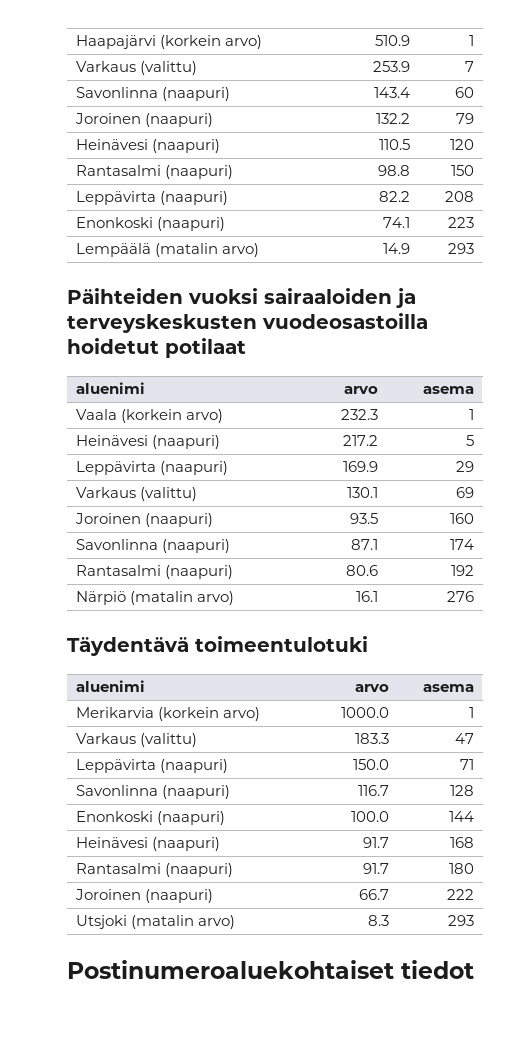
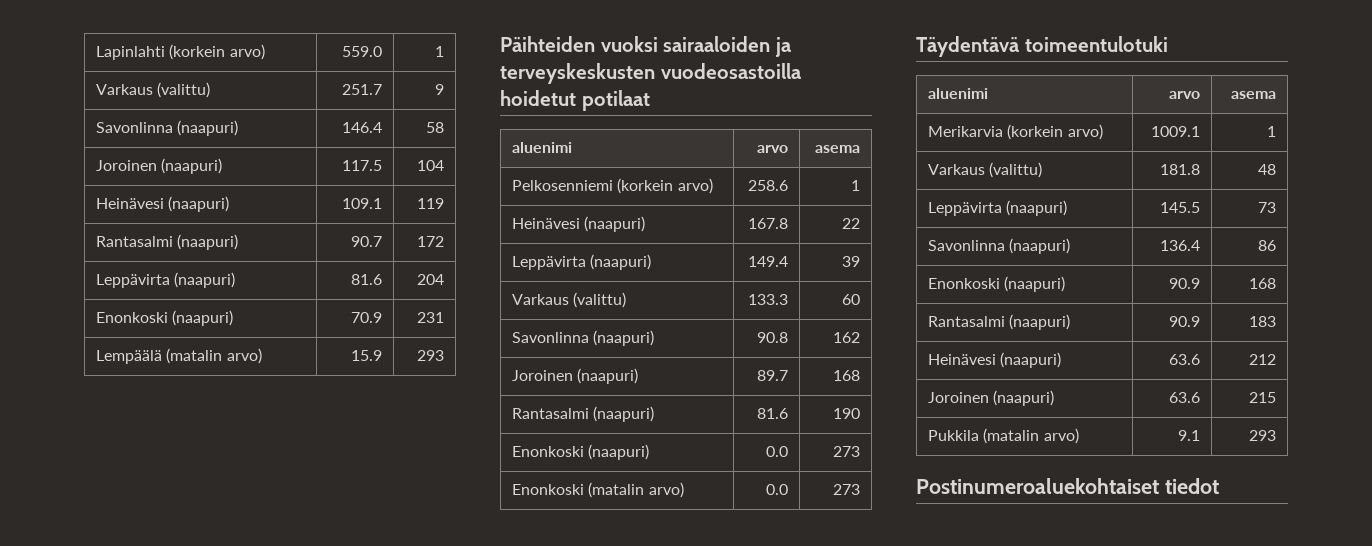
- Haapajärvi (korkein arvo) | 510.9 | 1
- Varkaus (valittu) | 253.9 | 7
- Savonlinna (naapuri) | 143.4 | 60
- Joroinen (naapuri) | 132.2 | 79
- Heinävesi (naapuri) | 110.5 | 120
- Rantasalmi (naapuri) | 98.8 | 150
- Leppävirta (naapuri) | 82.2 | 208
- Enonkoski (naapuri) | 74.1 | 223
+ Lapinlahti (korkein arvo) | 559.0 | 1
+ Varkaus (valittu) | 251.7 | 9
+ Savonlinna (naapuri) | 146.4 | 58
+ Joroinen (naapuri) | 117.5 | 104
+ Heinävesi (naapuri) | 109.1 | 119
+ Rantasalmi (naapuri) | 90.7 | 172
+ Leppävirta (naapuri) | 81.6 | 204
+ Enonkoski (naapuri) | 70.9 | 231
- Lempäälä (matalin arvo) | 14.9 | 293
+ Lempäälä (matalin arvo) | 15.9 | 293
- Vaala (korkein arvo) | 232.3 | 1
+ Pelkosenniemi (korkein arvo) | 258.6 | 1
- Heinävesi (naapuri) | 217.2 | 5
- Leppävirta (naapuri) | 169.9 | 29
- Varkaus (valittu) | 130.1 | 69
- Joroinen (naapuri) | 93.5 | 160
- Savonlinna (naapuri) | 87.1 | 174
- Rantasalmi (naapuri) | 80.6 | 192
- Närpiö (matalin arvo) | 16.1 | 276
+ Heinävesi (naapuri) | 167.8 | 22
+ Leppävirta (naapuri) | 149.4 | 39
+ Varkaus (valittu) | 133.3 | 60
+ Savonlinna (naapuri) | 90.8 | 162
+ Joroinen (naapuri) | 89.7 | 168
+ Rantasalmi (naapuri) | 81.6 | 190
+ Enonkoski (naapuri) | 0.0 | 273
+ Enonkoski (matalin arvo) | 0.0 | 273
- Merikarvia (korkein arvo) | 1000.0 | 1
- Varkaus (valittu) | 183.3 | 47
- Leppävirta (naapuri) | 150.0 | 71
- Savonlinna (naapuri) | 116.7 | 128
- Enonkoski (naapuri) | 100.0 | 144
- Heinävesi (naapuri) | 91.7 | 168
- Rantasalmi (naapuri) | 91.7 | 180
- Joroinen (naapuri) | 66.7 | 222
- Utsjoki (matalin arvo) | 8.3 | 293
+ Merikarvia (korkein arvo) | 1009.1 | 1
+ Varkaus (valittu) | 181.8 | 48
+ Leppävirta (naapuri) | 145.5 | 73
+ Savonlinna (naapuri) | 136.4 | 86
+ Enonkoski (naapuri) | 90.9 | 168
+ Rantasalmi (naapuri) | 90.9 | 183
+ Heinävesi (naapuri) | 63.6 | 212
+ Joroinen (naapuri) | 63.6 | 215
+ Pukkila (matalin arvo) | 9.1 | 293

